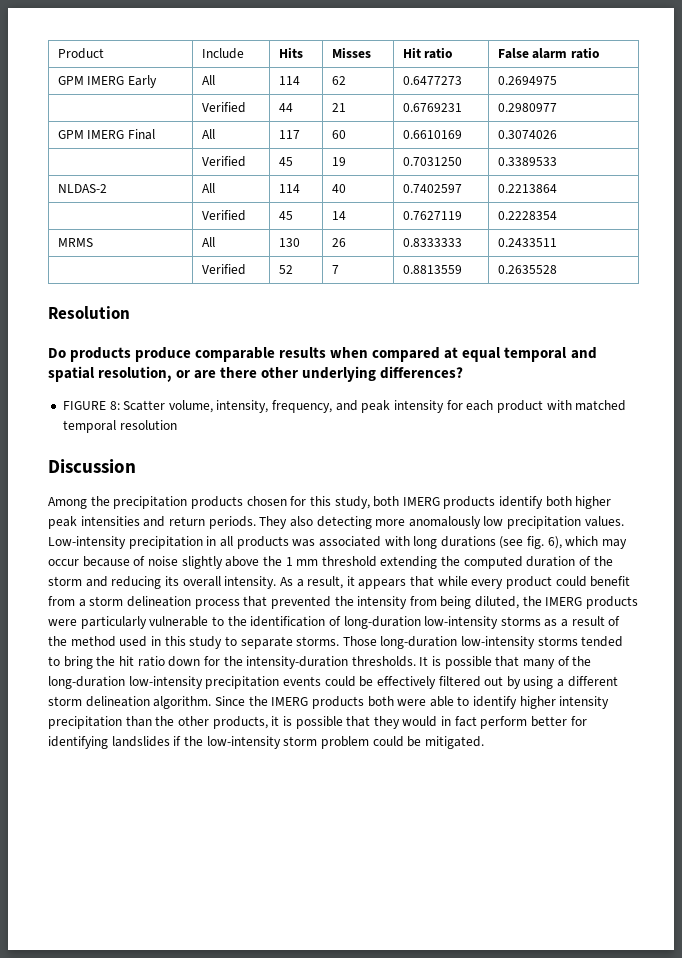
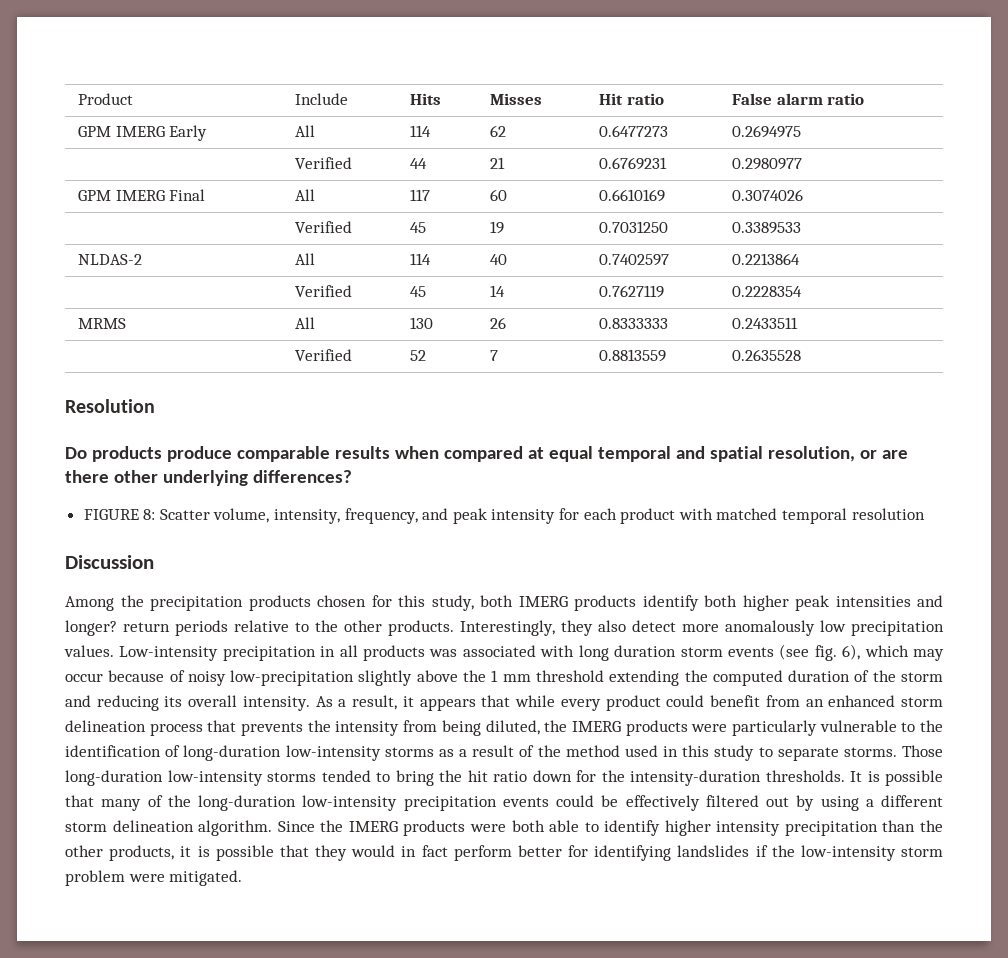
- Among the precipitation products chosen for this study, both IMERG products identify both higher peak intensities and return periods. They also detecting more anomalously low precipitation values.
+ Among the precipitation products chosen for this study, both IMERG products identify both higher peak intensities and longer? return periods relative to the other products. Interestingly, they also detect more anomalously low precipitation values.
- Low-intensity precipitation in all products was associated with long durations (see fig. 6), which may occur because of noise slightly above the 1 mm threshold extending the computed duration of the storm and reducing its overall intensity.
+ Low-intensity precipitation in all products was associated with long duration storm events (see fig. 6), which may occur because of noisy low-precipitation slightly above the 1 mm threshold extending the computed duration of the storm and reducing its overall intensity.
- As a result, it appears that while every product could benefit from a storm delineation process that prevented the intensity from being diluted, the IMERG products were particularly vulnerable to the identification of long-duration low-intensity storms as a result of the method used in this study to separate storms.
+ As a result, it appears that while every product could benefit from an enhanced storm delineation process that prevents the intensity from being diluted, the IMERG products were particularly vulnerable to the identification of long-duration low-intensity storms as a result of the method used in this study to separate storms.
- Since the IMERG products both were able to identify higher intensity precipitation than the other products, it is possible that they would in fact perform better for identifying landslides if the low-intensity storm problem could be mitigated.
+ Since the IMERG products were both able to identify higher intensity precipitation than the other products, it is possible that they would in fact perform better for identifying landslides if the low-intensity storm problem were mitigated.

